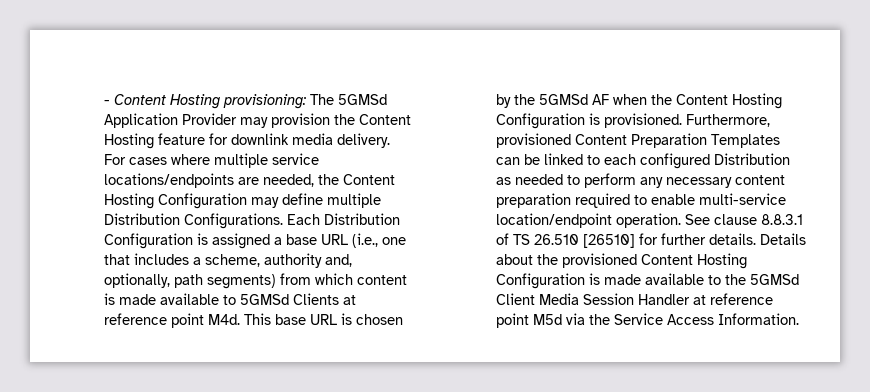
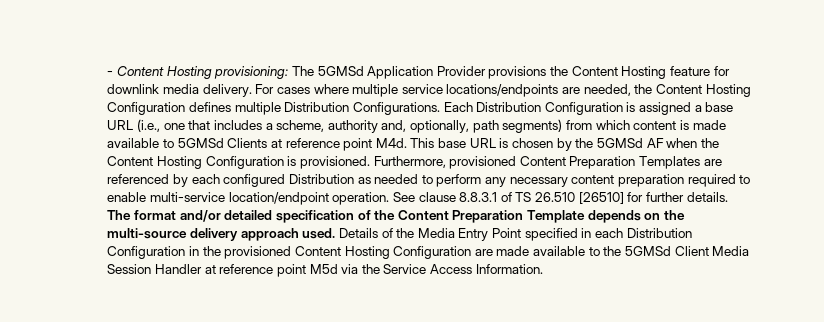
- - Content Hosting provisioning: The 5GMSd Application Provider may provision the Content Hosting feature for downlink media delivery.
+ - Content Hosting provisioning: The 5GMSd Application Provider provisions the Content Hosting feature for downlink media delivery.
- For cases where multiple service locations/endpoints are needed, the Content Hosting Configuration may define multiple Distribution Configurations.
+ For cases where multiple service locations/endpoints are needed, the Content Hosting Configuration defines multiple Distribution Configurations.
- Furthermore, provisioned Content Preparation Templates can be linked to each configured Distribution as needed to perform any necessary content preparation required to enable multi-service location/endpoint operation.
+ Furthermore, provisioned Content Preparation Templates are referenced by each configured Distribution as needed to perform any necessary content preparation required to enable multi-service location/endpoint operation.
- Details about the provisioned Content Hosting Configuration is made available to the 5GMSd Client Media Session Handler at reference point M5d via the Service Access Information.
+ The format and/or detailed specification of the Content Preparation Template depends on the multi-source delivery approach used. Details of the Media Entry Point specified in each Distribution Configuration in the provisioned Content Hosting Configuration are made available to the 5GMSd Client Media Session Handler at reference point M5d via the Service Access Information.

